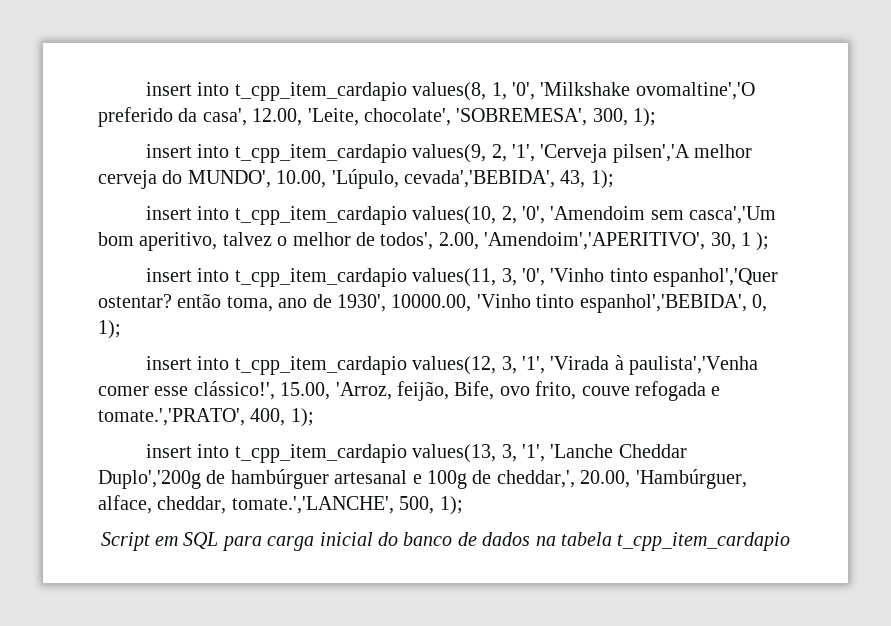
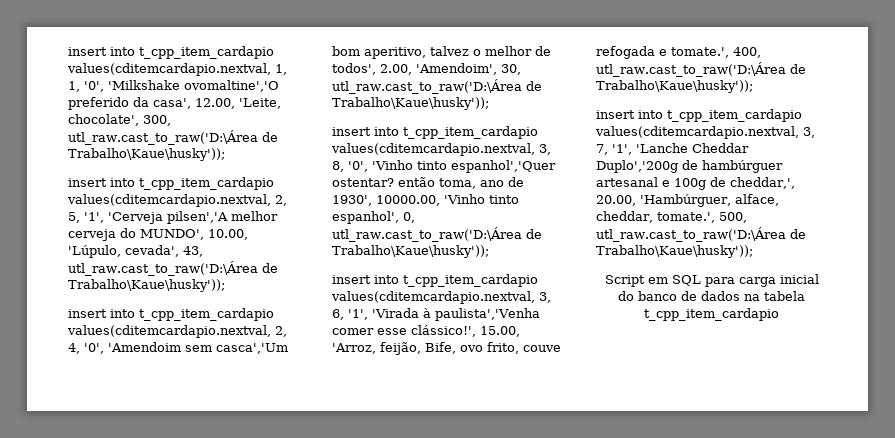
- insert into t_cpp_item_cardapio values(8, 1, '0', 'Milkshake ovomaltine','O preferido da casa', 12.00, 'Leite, chocolate', 'SOBREMESA', 300, 1);
- insert into t_cpp_item_cardapio values(9, 2, '1', 'Cerveja pilsen','A melhor cerveja do MUNDO', 10.00, 'Lúpulo, cevada','BEBIDA', 43, 1);
- insert into t_cpp_item_cardapio values(10, 2, '0', 'Amendoim sem casca','Um bom aperitivo, talvez o melhor de todos', 2.00, 'Amendoim','APERITIVO', 30, 1 );
- insert into t_cpp_item_cardapio values(11, 3, '0', 'Vinho tinto espanhol','Quer ostentar? então toma, ano de 1930', 10000.00, 'Vinho tinto espanhol','BEBIDA', 0, 1);
- insert into t_cpp_item_cardapio values(12, 3, '1', 'Virada à paulista','Venha comer esse clássico!', 15.00, 'Arroz, feijão, Bife, ovo frito, couve refogada e tomate.','PRATO', 400, 1);
- insert into t_cpp_item_cardapio values(13, 3, '1', 'Lanche Cheddar Duplo','200g de hambúrguer artesanal e 100g de cheddar,', 20.00, 'Hambúrguer, alface, cheddar, tomate.','LANCHE', 500, 1);
+ insert into t_cpp_item_cardapio values(cditemcardapio.nextval, 1, 1, '0', 'Milkshake ovomaltine','O preferido da casa', 12.00, 'Leite, chocolate', 300, utl_raw.cast_to_raw('D:\Área de Trabalho\Kaue\husky'));
+ insert into t_cpp_item_cardapio values(cditemcardapio.nextval, 2, 5, '1', 'Cerveja pilsen','A melhor cerveja do MUNDO', 10.00, 'Lúpulo, cevada', 43, utl_raw.cast_to_raw('D:\Área de Trabalho\Kaue\husky'));
+ insert into t_cpp_item_cardapio values(cditemcardapio.nextval, 2, 4, '0', 'Amendoim sem casca','Um bom aperitivo, talvez o melhor de todos', 2.00, 'Amendoim', 30, utl_raw.cast_to_raw('D:\Área de Trabalho\Kaue\husky'));
+ insert into t_cpp_item_cardapio values(cditemcardapio.nextval, 3, 8, '0', 'Vinho tinto espanhol','Quer ostentar? então toma, ano de 1930', 10000.00, 'Vinho tinto espanhol', 0, utl_raw.cast_to_raw('D:\Área de Trabalho\Kaue\husky'));
+ insert into t_cpp_item_cardapio values(cditemcardapio.nextval, 3, 6, '1', 'Virada à paulista','Venha comer esse clássico!', 15.00, 'Arroz, feijão, Bife, ovo frito, couve refogada e tomate.', 400, utl_raw.cast_to_raw('D:\Área de Trabalho\Kaue\husky'));
+ insert into t_cpp_item_cardapio values(cditemcardapio.nextval, 3, 7, '1', 'Lanche Cheddar Duplo','200g de hambúrguer artesanal e 100g de cheddar,', 20.00, 'Hambúrguer, alface, cheddar, tomate.', 500, utl_raw.cast_to_raw('D:\Área de Trabalho\Kaue\husky'));

